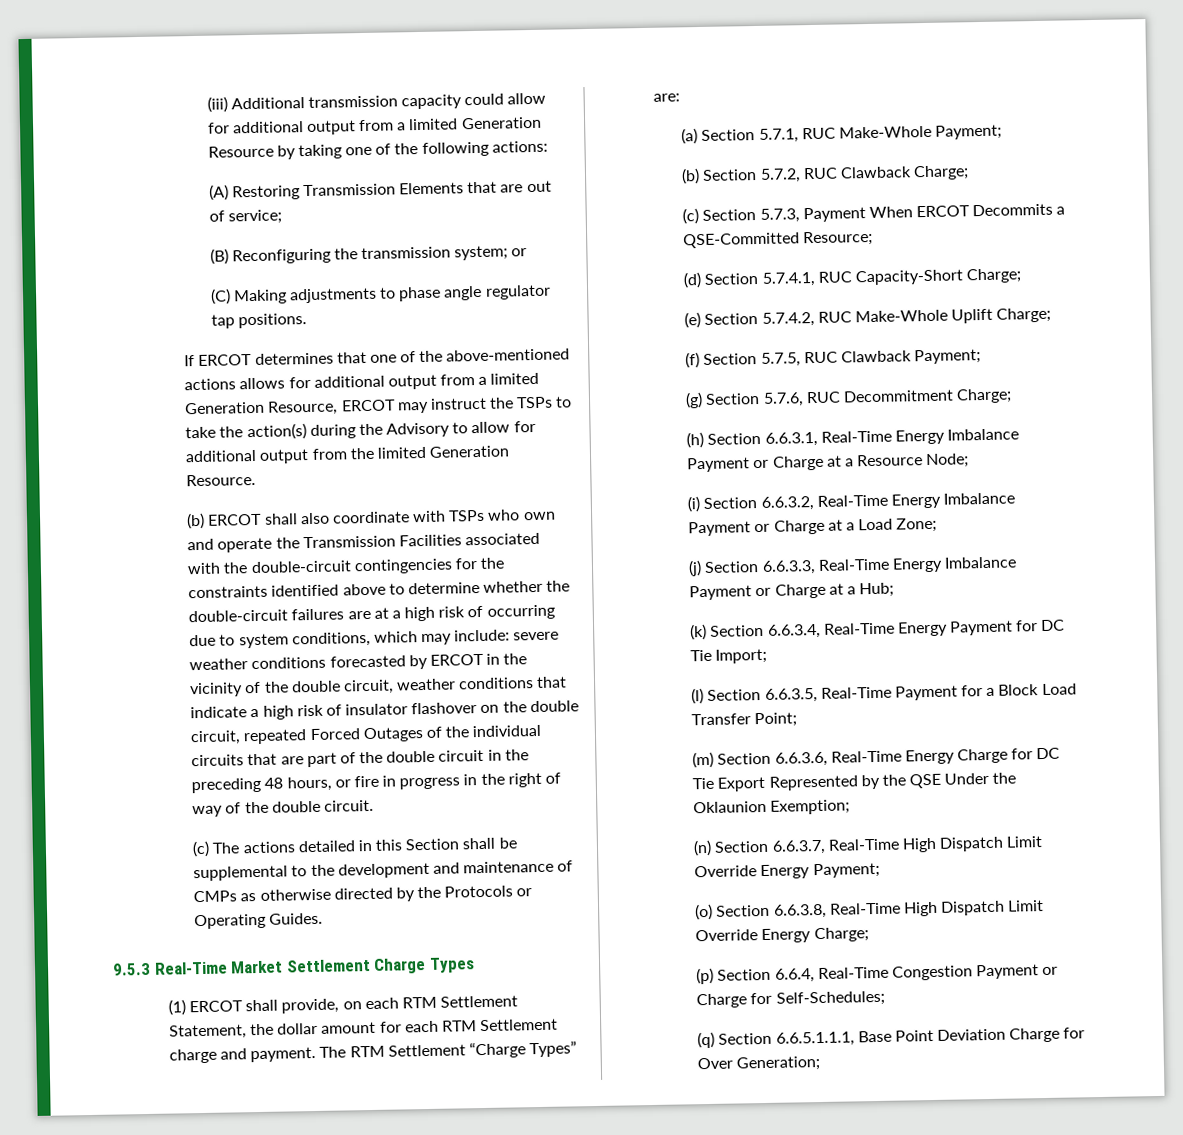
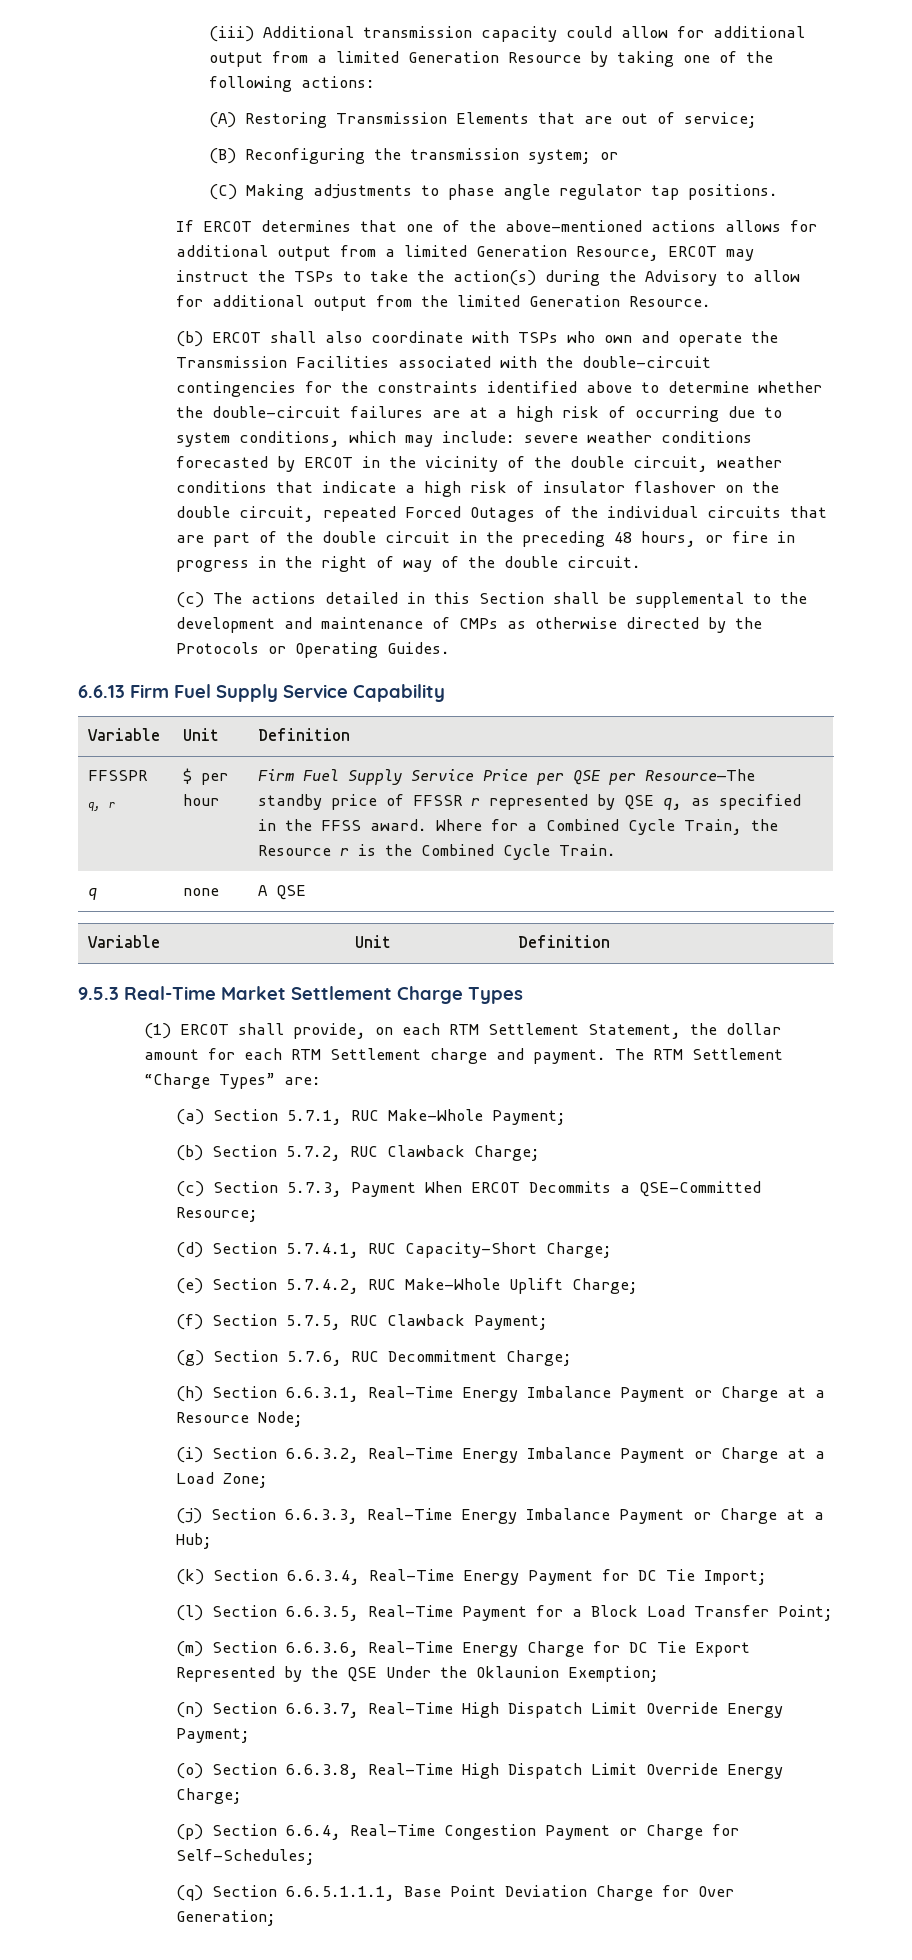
+ 6.6.13 Firm Fuel Supply Service Capability
+ Variable | Unit | Definition
+ FFSSPR q, r | $ per hour | Firm Fuel Supply Service Price per QSE per Resource—The standby price of FFSSR r represented by QSE q, as specified in the FFSS award. Where for a Combined Cycle Train, the Resource r is the Combined Cycle Train.
+ q | none | A QSE
+ Variable | Unit | Definition

